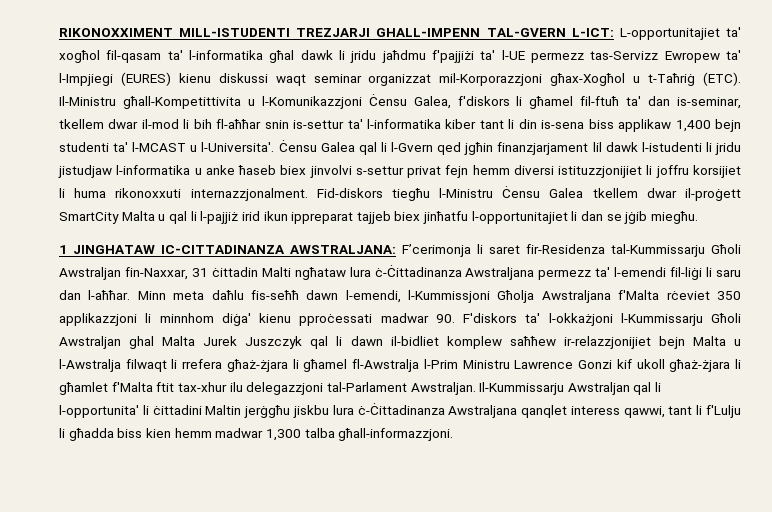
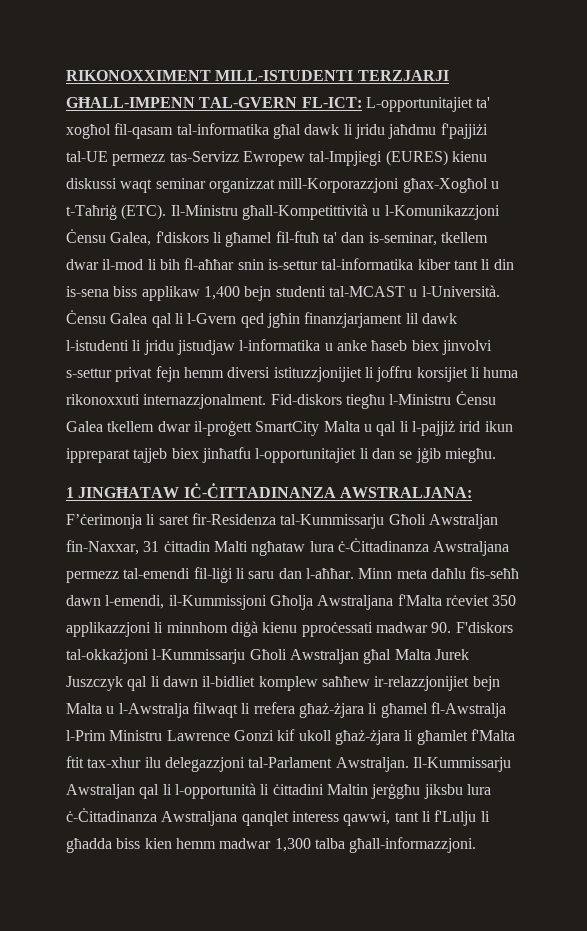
- RIKONOXXIMENT MILL-ISTUDENTI TREZJARJI GHALL-IMPENN TAL-GVERN L-ICT: L-opportunitajiet ta' xogħol fil-qasam ta' l-informatika għal dawk li jridu jaħdmu f'pajjiżi ta' l-UE permezz tas-Servizz Ewropew ta' l-Impjiegi (EURES) kienu diskussi waqt seminar organizzat mil-Korporazzjoni għax-Xogħol u t-Taħriġ (ETC).
+ RIKONOXXIMENT MILL-ISTUDENTI TERZJARJI GĦALL-IMPENN TAL-GVERN FL-ICT: L-opportunitajiet ta' xogħol fil-qasam tal-informatika għal dawk li jridu jaħdmu f'pajjiżi tal-UE permezz tas-Servizz Ewropew tal-Impjiegi (EURES) kienu diskussi waqt seminar organizzat mill-Korporazzjoni għax-Xogħol u t-Taħriġ (ETC).
- Il-Ministru għall-Kompetittivita u l-Komunikazzjoni Ċensu Galea, f'diskors li għamel fil-ftuħ ta' dan is-seminar, tkellem dwar il-mod li bih fl-aħħar snin is-settur ta' l-informatika kiber tant li din is-sena biss applikaw 1,400 bejn studenti ta' l-MCAST u l-Universita'.
+ Il-Ministru għall-Kompetittività u l-Komunikazzjoni Ċensu Galea, f'diskors li għamel fil-ftuħ ta' dan is-seminar, tkellem dwar il-mod li bih fl-aħħar snin is-settur tal-informatika kiber tant li din is-sena biss applikaw 1,400 bejn studenti tal-MCAST u l-Università.
- 1 JINGHATAW IC-CITTADINANZA AWSTRALJANA: F’cerimonja li saret fir-Residenza tal-Kummissarju Għoli Awstraljan fin-Naxxar, 31 ċittadin Malti ngħataw lura ċ-Ċittadinanza Awstraljana permezz ta' l-emendi fil-liġi li saru dan l-aħħar.
+ 1 JINGĦATAW IĊ-ĊITTADINANZA AWSTRALJANA: F’ċerimonja li saret fir-Residenza tal-Kummissarju Għoli Awstraljan fin-Naxxar, 31 ċittadin Malti ngħataw lura ċ-Ċittadinanza Awstraljana permezz tal-emendi fil-liġi li saru dan l-aħħar.
- Minn meta daħlu fis-seħħ dawn l-emendi, l-Kummissjoni Għolja Awstraljana f'Malta rċeviet 350 applikazzjoni li minnhom diġa' kienu pproċessati madwar 90. F'diskors ta' l-okkażjoni l-Kummissarju Għoli Awstraljan ghal Malta Jurek Juszczyk qal li dawn il-bidliet komplew saħħew ir-relazzjonijiet bejn Malta u l-Awstralja filwaqt li rrefera għaż-żjara li għamel fl-Awstralja l-Prim Ministru Lawrence Gonzi kif ukoll għaż-żjara li għamlet f'Malta ftit tax-xhur ilu delegazzjoni tal-Parlament Awstraljan.
+ Minn meta daħlu fis-seħħ dawn l-emendi, il-Kummissjoni Għolja Awstraljana f'Malta rċeviet 350 applikazzjoni li minnhom diġà kienu pproċessati madwar 90. F'diskors tal-okkażjoni l-Kummissarju Għoli Awstraljan għal Malta Jurek Juszczyk qal li dawn il-bidliet komplew saħħew ir-relazzjonijiet bejn Malta u l-Awstralja filwaqt li rrefera għaż-żjara li għamel fl-Awstralja l-Prim Ministru Lawrence Gonzi kif ukoll għaż-żjara li għamlet f'Malta ftit tax-xhur ilu delegazzjoni tal-Parlament Awstraljan.
- Il-Kummissarju Awstraljan qal li l-opportunita' li ċittadini Maltin jerġgħu jiskbu lura ċ-Ċittadinanza Awstraljana qanqlet interess qawwi, tant li f'Lulju li għadda biss kien hemm madwar 1,300 talba għall-informazzjoni.
+ Il-Kummissarju Awstraljan qal li l-opportunità li ċittadini Maltin jerġgħu jiksbu lura ċ-Ċittadinanza Awstraljana qanqlet interess qawwi, tant li f'Lulju li għadda biss kien hemm madwar 1,300 talba għall-informazzjoni.

